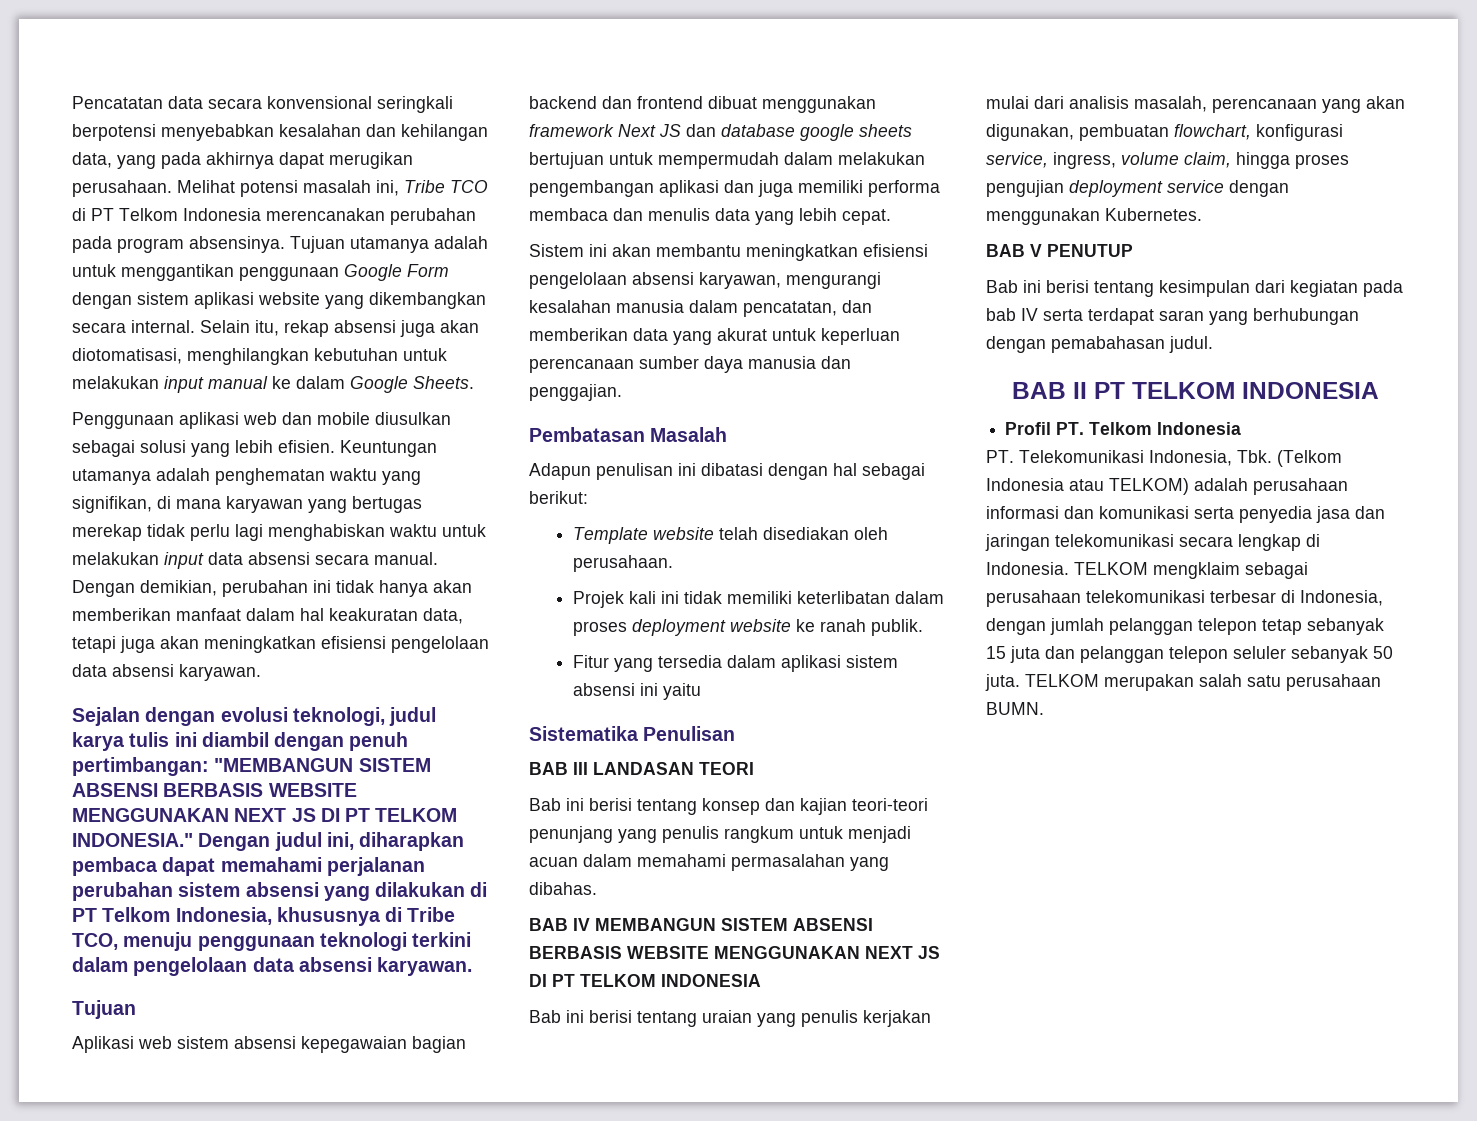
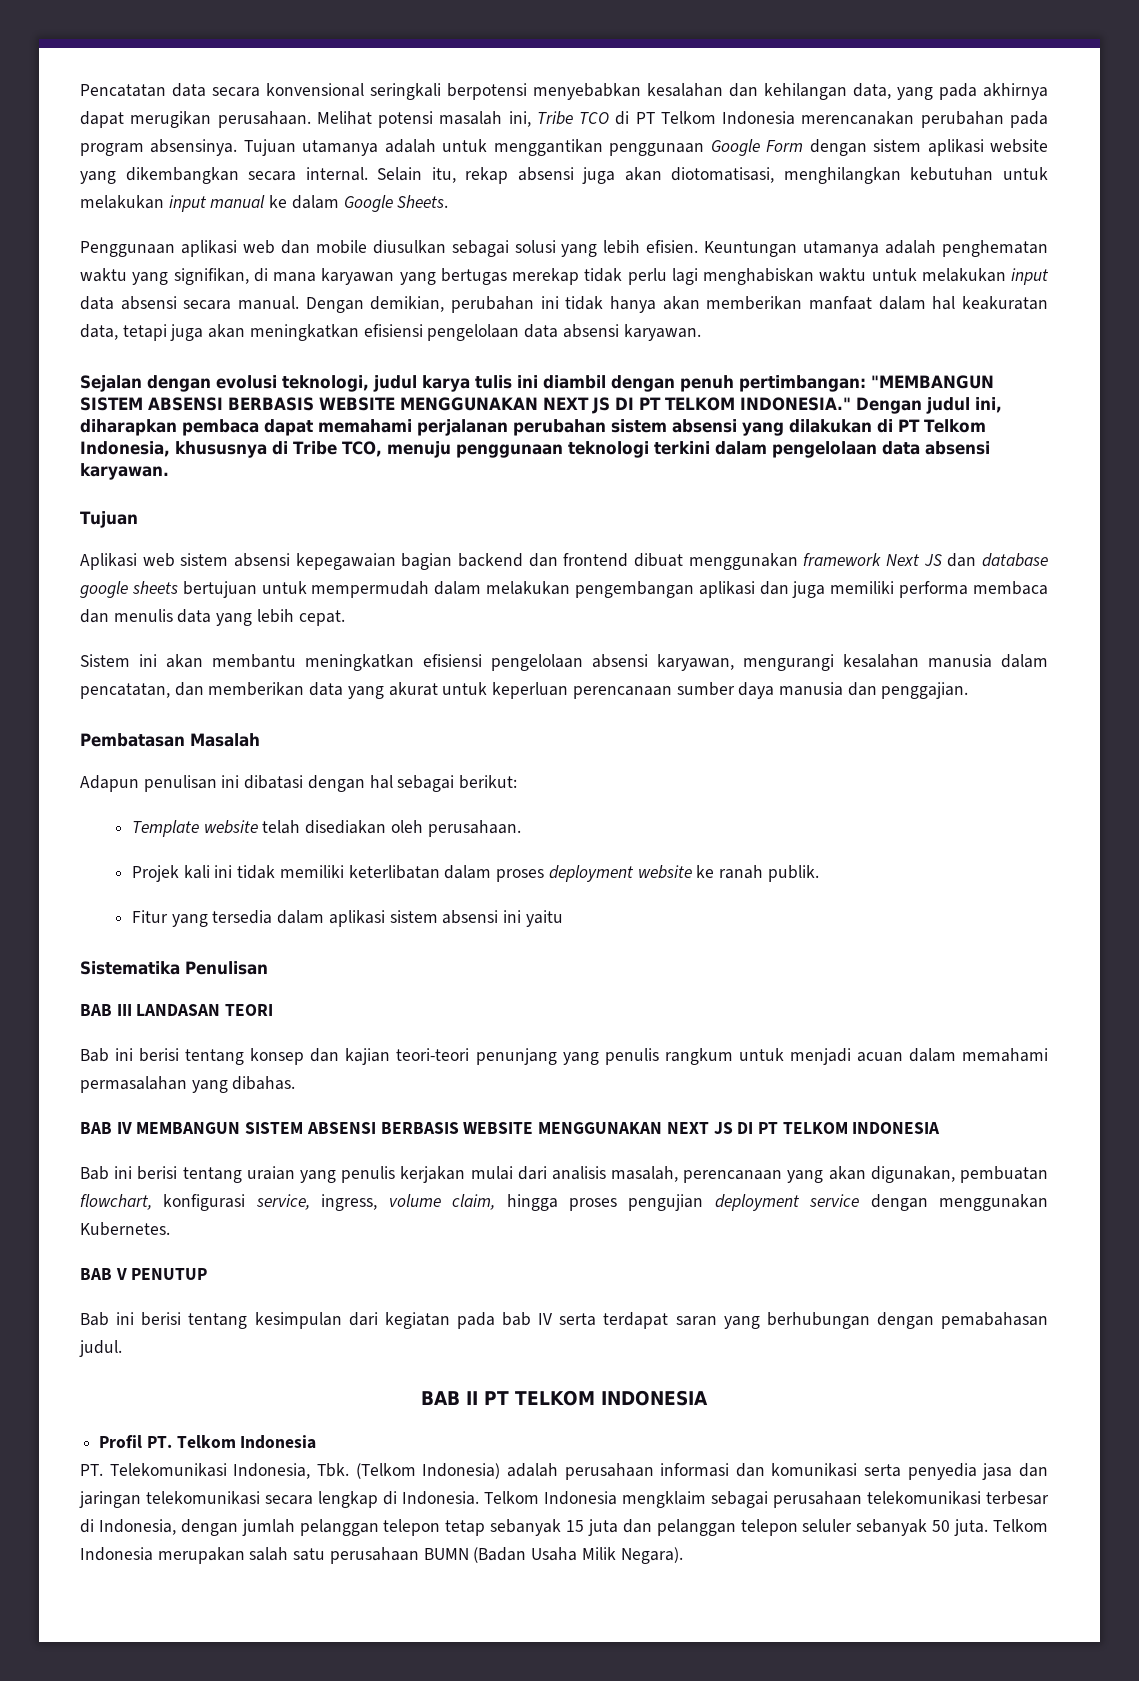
- PT. Telekomunikasi Indonesia, Tbk. (Telkom Indonesia atau TELKOM) adalah perusahaan informasi dan komunikasi serta penyedia jasa dan jaringan telekomunikasi secara lengkap di Indonesia.
+ PT. Telekomunikasi Indonesia, Tbk. (Telkom Indonesia) adalah perusahaan informasi dan komunikasi serta penyedia jasa dan jaringan telekomunikasi secara lengkap di Indonesia.
- TELKOM mengklaim sebagai perusahaan telekomunikasi terbesar di Indonesia, dengan jumlah pelanggan telepon tetap sebanyak 15 juta dan pelanggan telepon seluler sebanyak 50 juta.
+ Telkom Indonesia mengklaim sebagai perusahaan telekomunikasi terbesar di Indonesia, dengan jumlah pelanggan telepon tetap sebanyak 15 juta dan pelanggan telepon seluler sebanyak 50 juta.
- TELKOM merupakan salah satu perusahaan BUMN.
+ Telkom Indonesia merupakan salah satu perusahaan BUMN (Badan Usaha Milik Negara).

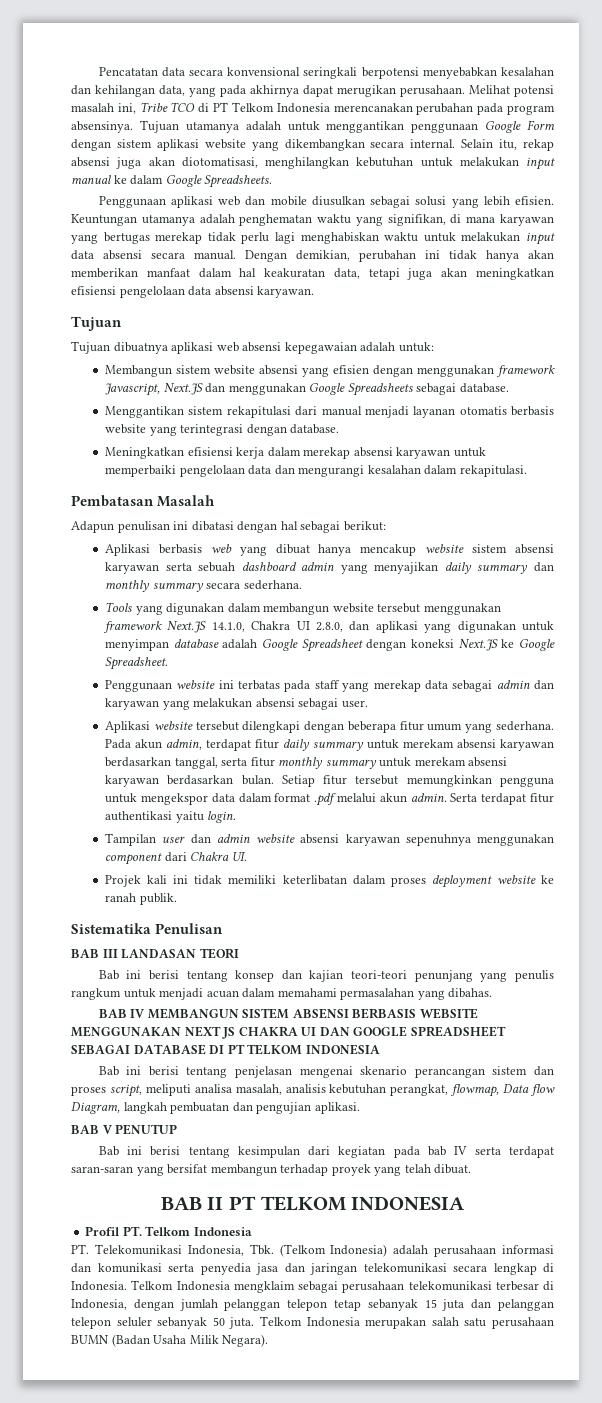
- Selain itu, rekap absensi juga akan diotomatisasi, menghilangkan kebutuhan untuk melakukan input manual ke dalam Google Sheets.
+ Selain itu, rekap absensi juga akan diotomatisasi, menghilangkan kebutuhan untuk melakukan input manual ke dalam Google Spreadsheets.
  Dengan demikian, perubahan ini tidak hanya akan memberikan manfaat dalam hal keakuratan data, tetapi juga akan meningkatkan efisiensi pengelolaan data absensi karyawan.
- Sejalan dengan evolusi teknologi, judul karya tulis ini diambil dengan penuh pertimbangan: "MEMBANGUN SISTEM ABSENSI BERBASIS WEBSITE MENGGUNAKAN NEXT JS DI PT TELKOM INDONESIA." Dengan judul ini, diharapkan pembaca dapat memahami perjalanan perubahan sistem absensi yang dilakukan di PT Telkom Indonesia, khususnya di Tribe TCO, menuju penggunaan teknologi terkini dalam pengelolaan data absensi karyawan.
  Tujuan
- Aplikasi web sistem absensi kepegawaian bagian backend dan frontend dibuat menggunakan framework Next JS dan database google sheets bertujuan untuk mempermudah dalam melakukan pengembangan aplikasi dan juga memiliki performa membaca dan menulis data yang lebih cepat.
- Sistem ini akan membantu meningkatkan efisiensi pengelolaan absensi karyawan, mengurangi kesalahan manusia dalam pencatatan, dan memberikan data yang akurat untuk keperluan perencanaan sumber daya manusia dan penggajian.
+ Tujuan dibuatnya aplikasi web absensi kepegawaian adalah untuk:
+ Membangun sistem website absensi yang efisien dengan menggunakan framework Javascript, Next.JS dan menggunakan Google Spreadsheets sebagai database.
+ Menggantikan sistem rekapitulasi dari manual menjadi layanan otomatis berbasis website yang terintegrasi dengan database.
+ Meningkatkan efisiensi kerja dalam merekap absensi karyawan untuk memperbaiki pengelolaan data dan mengurangi kesalahan dalam rekapitulasi.
- Template website telah disediakan oleh perusahaan.
+ Aplikasi berbasis web yang dibuat hanya mencakup website sistem absensi karyawan serta sebuah dashboard admin yang menyajikan daily summary dan monthly summary secara sederhana.
+ Tools yang digunakan dalam membangun website tersebut menggunakan framework Next.JS 14.1.0, Chakra UI 2.8.0, dan aplikasi yang digunakan untuk menyimpan database adalah Google Spreadsheet dengan koneksi Next.JS ke Google Spreadsheet.
+ Penggunaan website ini terbatas pada staff yang merekap data sebagai admin dan karyawan yang melakukan absensi sebagai user.
+ Aplikasi website tersebut dilengkapi dengan beberapa fitur umum yang sederhana. Pada akun admin, terdapat fitur daily summary untuk merekam absensi karyawan berdasarkan tanggal, serta fitur monthly summary untuk merekam absensi karyawan berdasarkan bulan. Setiap fitur tersebut memungkinkan pengguna untuk mengekspor data dalam format .pdf melalui akun admin. Serta terdapat fitur authentikasi yaitu login.
+ Tampilan user dan admin website absensi karyawan sepenuhnya menggunakan component dari Chakra UI.
- Fitur yang tersedia dalam aplikasi sistem absensi ini yaitu
- BAB IV MEMBANGUN SISTEM ABSENSI BERBASIS WEBSITE MENGGUNAKAN NEXT JS DI PT TELKOM INDONESIA
+ BAB IV MEMBANGUN SISTEM ABSENSI BERBASIS WEBSITE MENGGUNAKAN NEXT JS CHAKRA UI DAN GOOGLE SPREADSHEET SEBAGAI DATABASE DI PT TELKOM INDONESIA
- Bab ini berisi tentang uraian yang penulis kerjakan mulai dari analisis masalah, perencanaan yang akan digunakan, pembuatan flowchart, konfigurasi service, ingress, volume claim, hingga proses pengujian deployment service dengan menggunakan Kubernetes.
+ Bab ini berisi tentang penjelasan mengenai skenario perancangan sistem dan proses script, meliputi analisa masalah, analisis kebutuhan perangkat, flowmap, Data flow Diagram, langkah pembuatan dan pengujian aplikasi.
- Bab ini berisi tentang kesimpulan dari kegiatan pada bab IV serta terdapat saran yang berhubungan dengan pemabahasan judul.
+ Bab ini berisi tentang kesimpulan dari kegiatan pada bab IV serta terdapat saran-saran yang bersifat membangun terhadap proyek yang telah dibuat.

